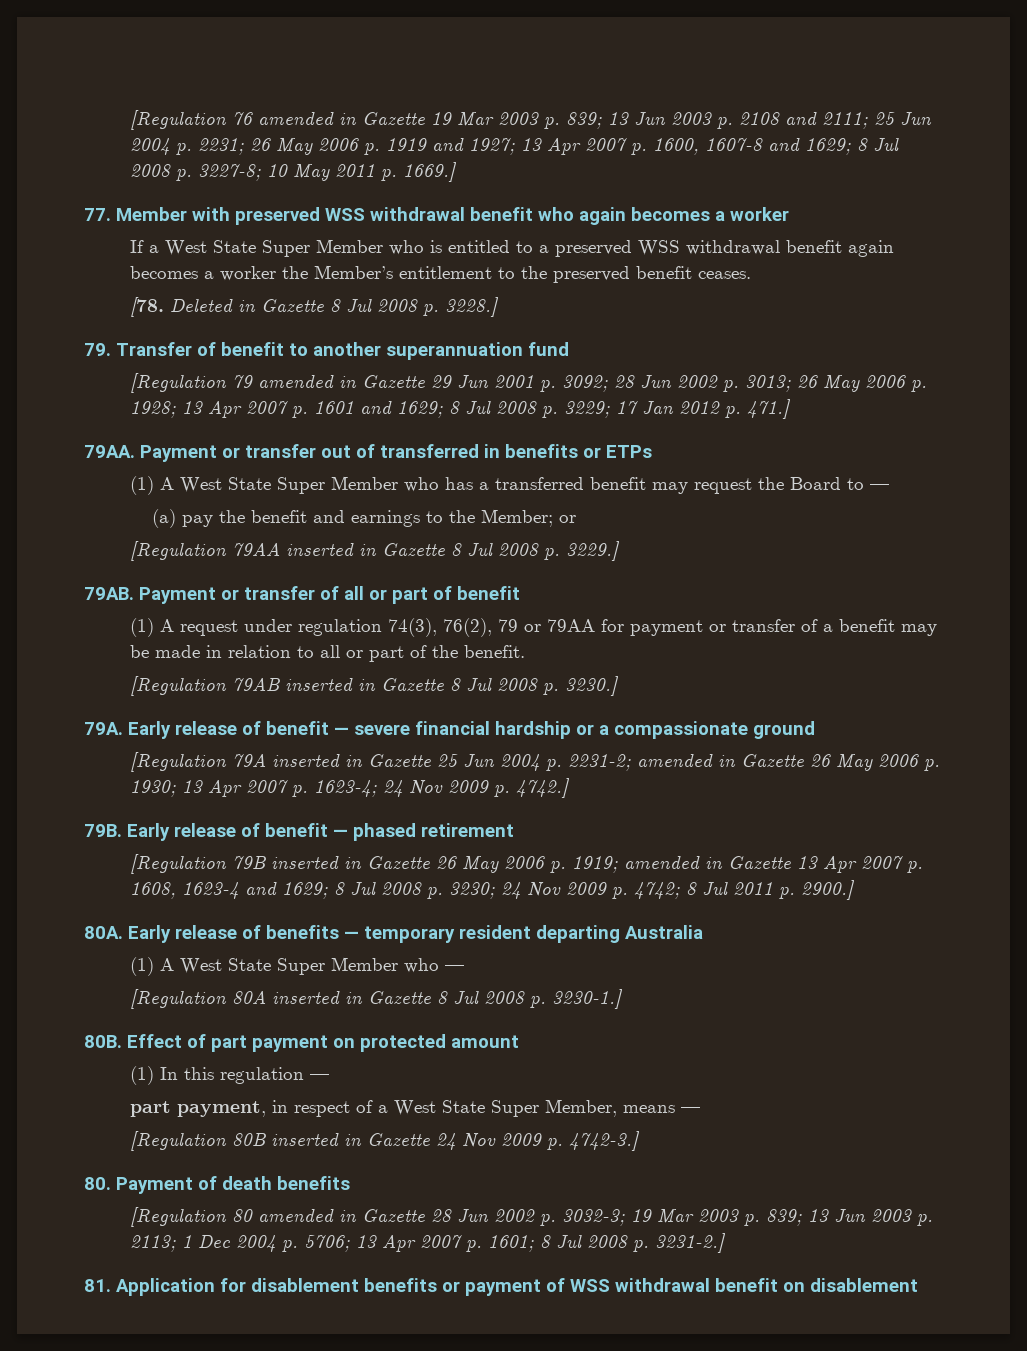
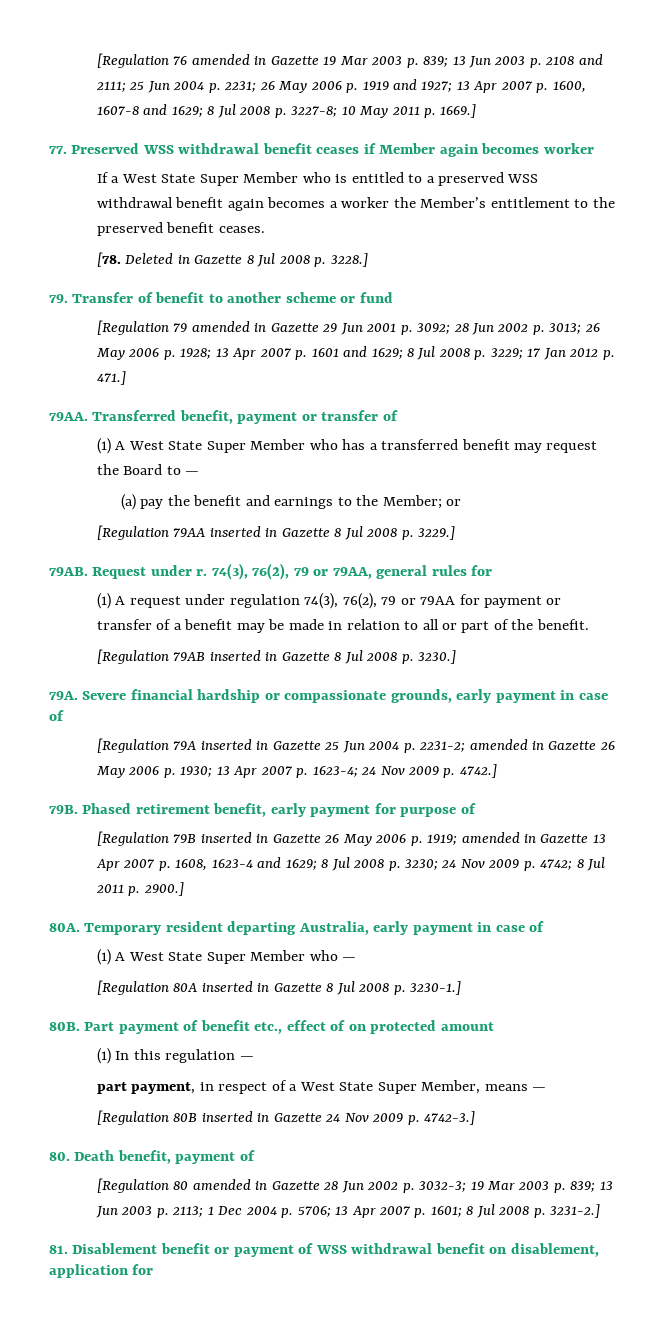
- 77. Member with preserved WSS withdrawal benefit who again becomes a worker
+ 77. Preserved WSS withdrawal benefit ceases if Member again becomes worker
- 79. Transfer of benefit to another superannuation fund
+ 79. Transfer of benefit to another scheme or fund
- Payment or transfer out of transferred in benefits or ETPs
+ Transferred benefit, payment or transfer of
- Payment or transfer of all or part of benefit
+ Request under r. 74(3), 76(2), 79 or 79AA, general rules for
- Early release of benefit — severe financial hardship or a compassionate ground
+ Severe financial hardship or compassionate grounds, early payment in case of
- Early release of benefit — phased retirement
+ Phased retirement benefit, early payment for purpose of
- Early release of benefits — temporary resident departing Australia
+ Temporary resident departing Australia, early payment in case of
- Effect of part payment on protected amount
+ Part payment of benefit etc., effect of on protected amount
- 80. Payment of death benefits
+ 80. Death benefit, payment of
- 81. Application for disablement benefits or payment of WSS withdrawal benefit on disablement
+ 81. Disablement benefit or payment of WSS withdrawal benefit on disablement, application for

